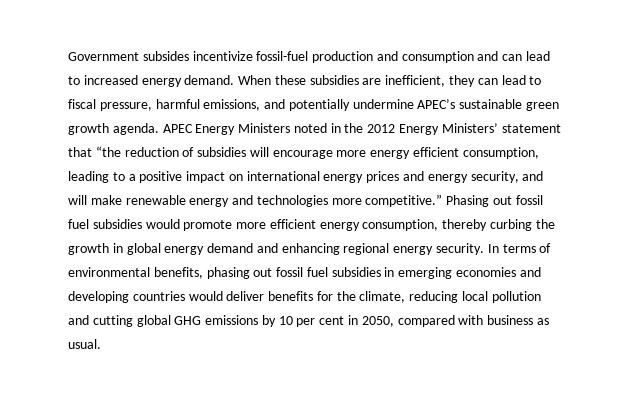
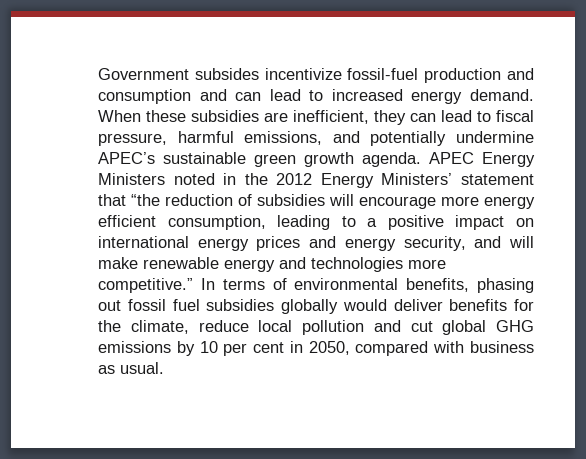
- Phasing out fossil fuel subsidies would promote more efficient energy consumption, thereby curbing the growth in global energy demand and enhancing regional energy security.
- In terms of environmental benefits, phasing out fossil fuel subsidies in emerging economies and developing countries would deliver benefits for the climate, reducing local pollution and cutting global GHG emissions by 10 per cent in 2050, compared with business as usual.
+ In terms of environmental benefits, phasing out fossil fuel subsidies globally would deliver benefits for the climate, reduce local pollution and cut global GHG emissions by 10 per cent in 2050, compared with business as usual.

